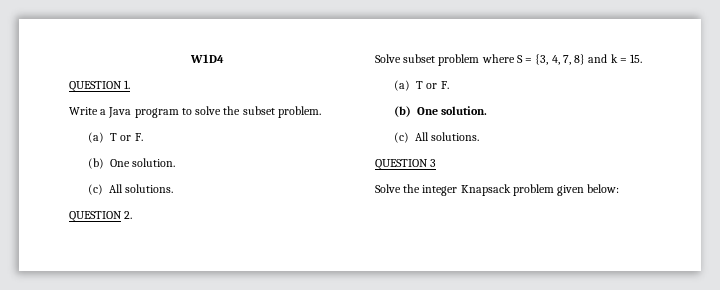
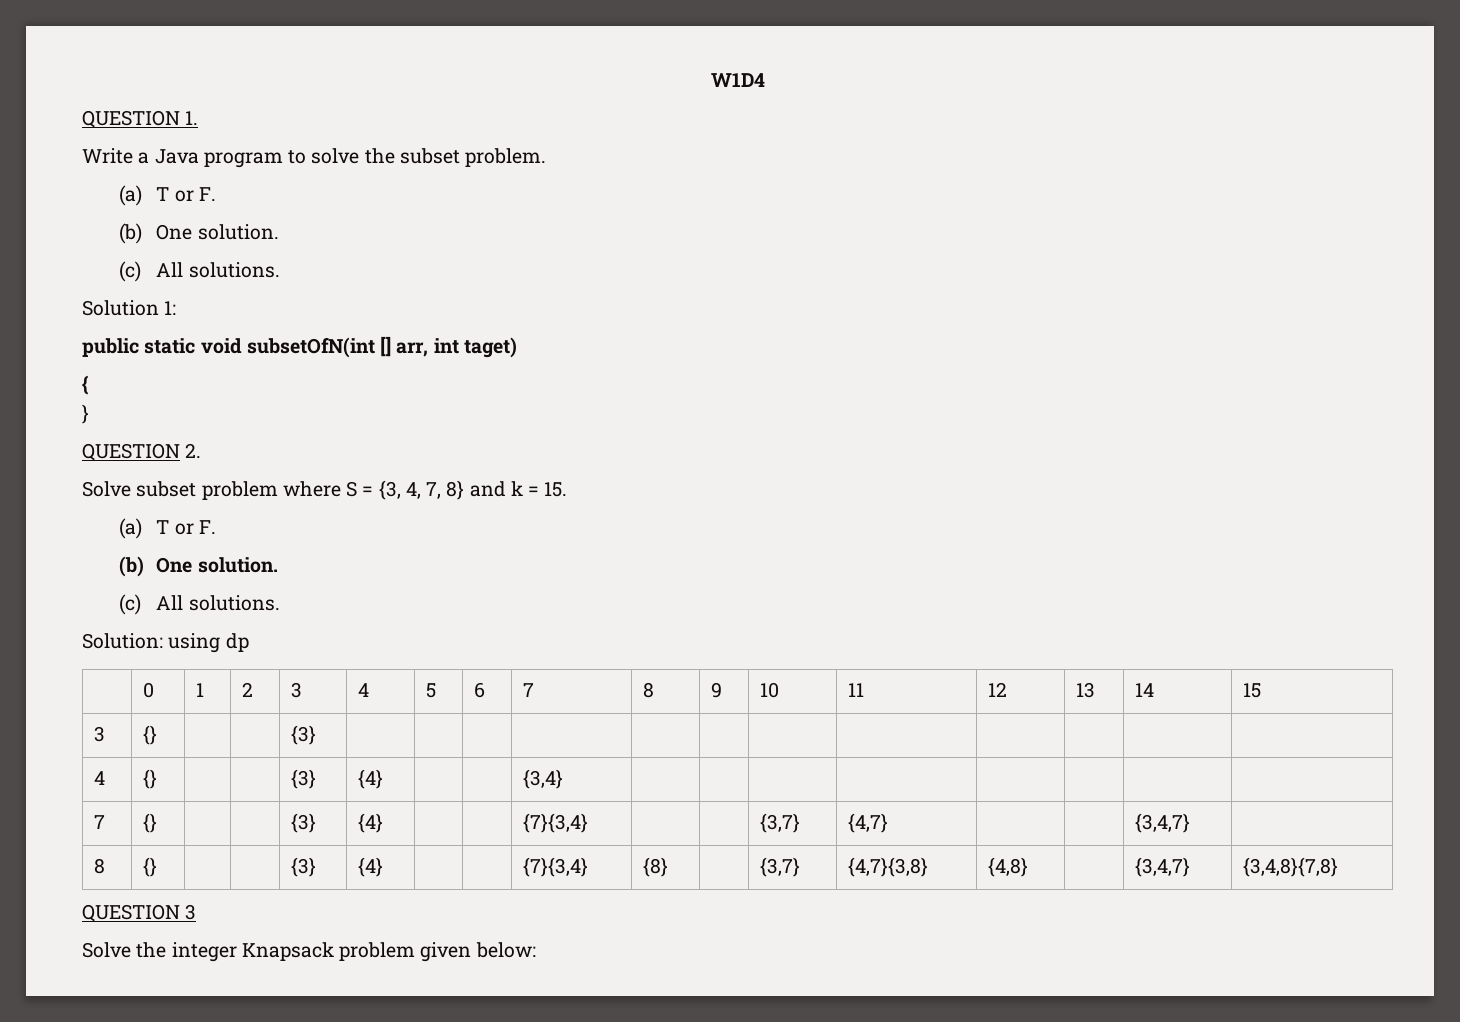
+ Solution 1:
+ public static void subsetOfN(int [] arr, int taget)
+ {
+ }
+ Solution: using dp
+ | 0 | 1 | 2 | 3 | 4 | 5 | 6 | 7 | 8 | 9 | 10 | 11 | 12 | 13 | 14 | 15
+ 3 | {} | | | {3} | | | | | | | | | | | |
+ 4 | {} | | | {3} | {4} | | | {3,4} | | | | | | | |
+ 7 | {} | | | {3} | {4} | | | {7}{3,4} | | | {3,7} | {4,7} | | | {3,4,7} |
+ 8 | {} | | | {3} | {4} | | | {7}{3,4} | {8} | | {3,7} | {4,7}{3,8} | {4,8} | | {3,4,7} | {3,4,8}{7,8}

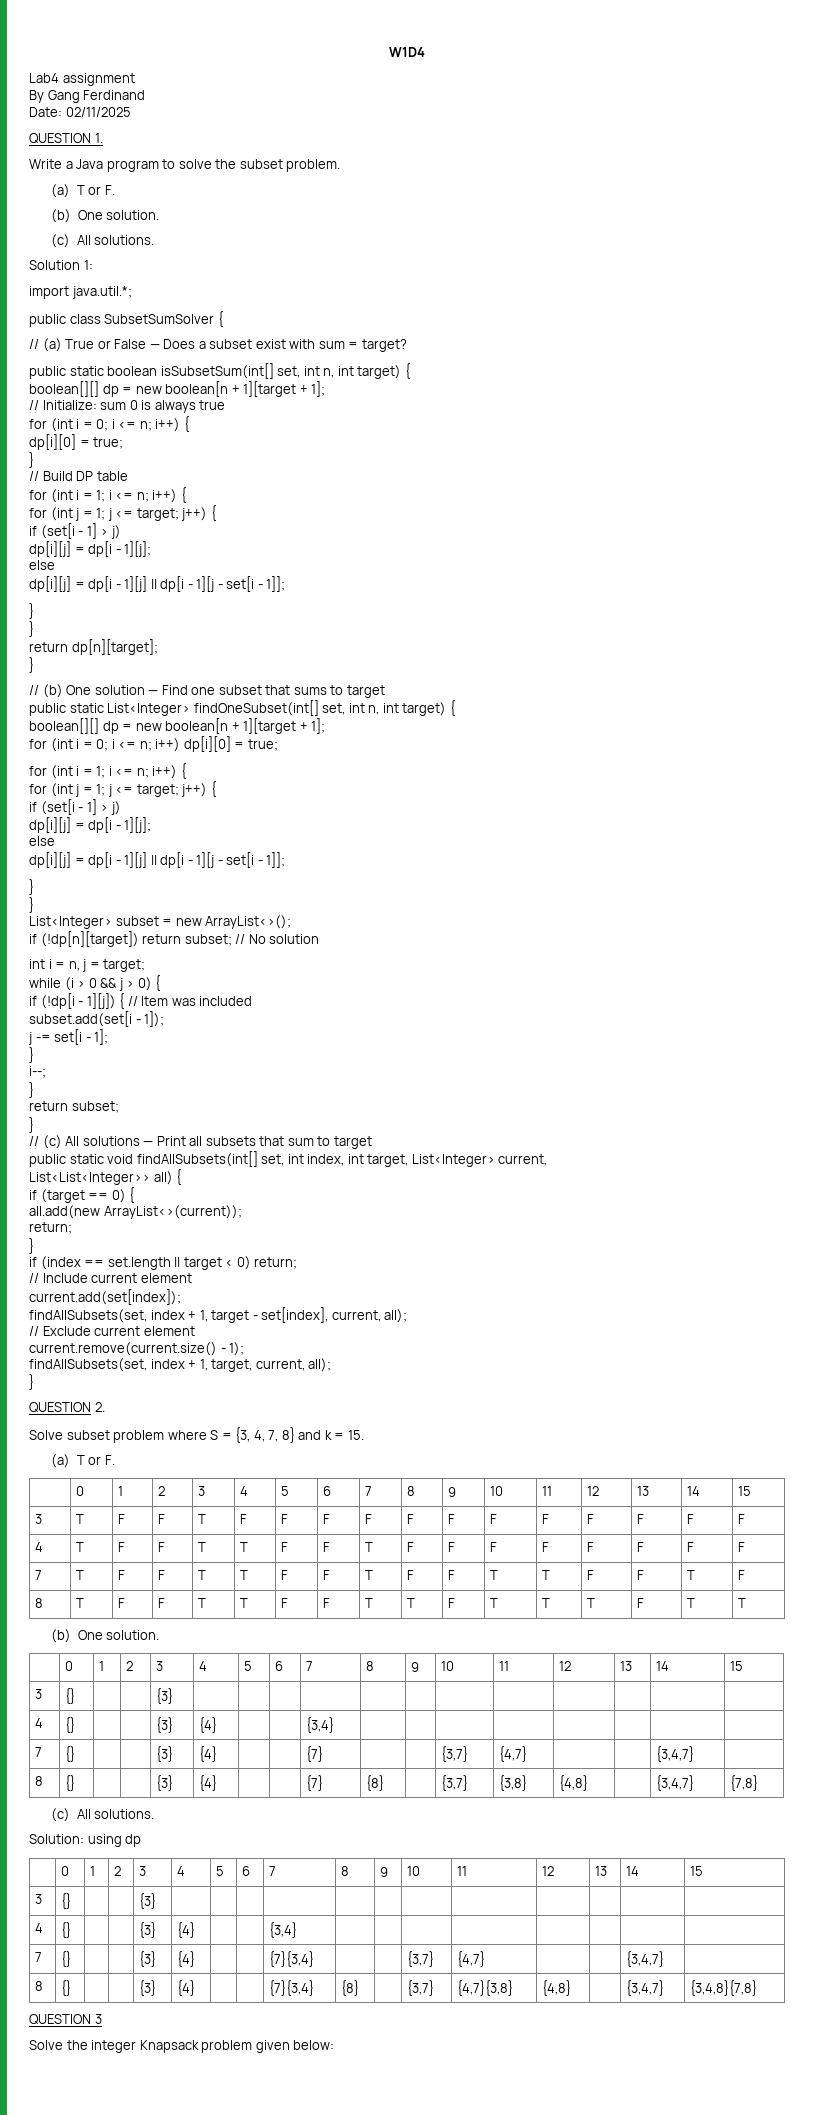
+ Lab4 assignment
+ By Gang Ferdinand
+ Date: 02/11/2025
- public static void subsetOfN(int [] arr, int taget)
- {
+ import java.util.*;
+ public class SubsetSumSolver {
+ // (a) True or False — Does a subset exist with sum = target?
+ public static boolean isSubsetSum(int[] set, int n, int target) {
+ boolean[][] dp = new boolean[n + 1][target + 1];
+ // Initialize: sum 0 is always true
+ for (int i = 0; i <= n; i++) {
+ dp[i][0] = true;
+ }
+ // Build DP table
+ for (int i = 1; i <= n; i++) {
+ for (int j = 1; j <= target; j++) {
+ if (set[i - 1] > j)
+ dp[i][j] = dp[i - 1][j];
+ else
+ dp[i][j] = dp[i - 1][j] || dp[i - 1][j - set[i - 1]];
+ }
+ }
+ return dp[n][target];
+ }
+ // (b) One solution — Find one subset that sums to target
+ public static List<Integer> findOneSubset(int[] set, int n, int target) {
+ boolean[][] dp = new boolean[n + 1][target + 1];
+ for (int i = 0; i <= n; i++) dp[i][0] = true;
+ for (int i = 1; i <= n; i++) {
+ for (int j = 1; j <= target; j++) {
+ if (set[i - 1] > j)
+ dp[i][j] = dp[i - 1][j];
+ else
+ dp[i][j] = dp[i - 1][j] || dp[i - 1][j - set[i - 1]];
+ }
+ }
+ List<Integer> subset = new ArrayList<>();
+ if (!dp[n][target]) return subset; // No solution
+ int i = n, j = target;
+ while (i > 0 && j > 0) {
+ if (!dp[i - 1][j]) { // Item was included
+ subset.add(set[i - 1]);
+ j -= set[i - 1];
+ }
+ i--;
+ }
+ return subset;
+ }
+ // (c) All solutions — Print all subsets that sum to target
+ public static void findAllSubsets(int[] set, int index, int target, List<Integer> current,
+ List<List<Integer>> all) {
+ if (target == 0) {
+ all.add(new ArrayList<>(current));
+ return;
+ }
+ if (index == set.length || target < 0) return;
+ // Include current element
+ current.add(set[index]);
+ findAllSubsets(set, index + 1, target - set[index], current, all);
+ // Exclude current element
+ current.remove(current.size() - 1);
+ findAllSubsets(set, index + 1, target, current, all);
  Solve subset problem where S = {3, 4, 7, 8} and k = 15.
  (a) T or F.
+ | 0 | 1 | 2 | 3 | 4 | 5 | 6 | 7 | 8 | 9 | 10 | 11 | 12 | 13 | 14 | 15
+ 3 | T | F | F | T | F | F | F | F | F | F | F | F | F | F | F | F
+ 4 | T | F | F | T | T | F | F | T | F | F | F | F | F | F | F | F
+ 7 | T | F | F | T | T | F | F | T | F | F | T | T | F | F | T | F
+ 8 | T | F | F | T | T | F | F | T | T | F | T | T | T | F | T | T
  (b) One solution.
+ | 0 | 1 | 2 | 3 | 4 | 5 | 6 | 7 | 8 | 9 | 10 | 11 | 12 | 13 | 14 | 15
+ 3 | {} | | | {3} | | | | | | | | | | | |
+ 4 | {} | | | {3} | {4} | | | {3,4} | | | | | | | |
+ 7 | {} | | | {3} | {4} | | | {7} | | | {3,7} | {4,7} | | | {3,4,7} |
+ 8 | {} | | | {3} | {4} | | | {7} | {8} | | {3,7} | {3,8} | {4,8} | | {3,4,7} | {7,8}

